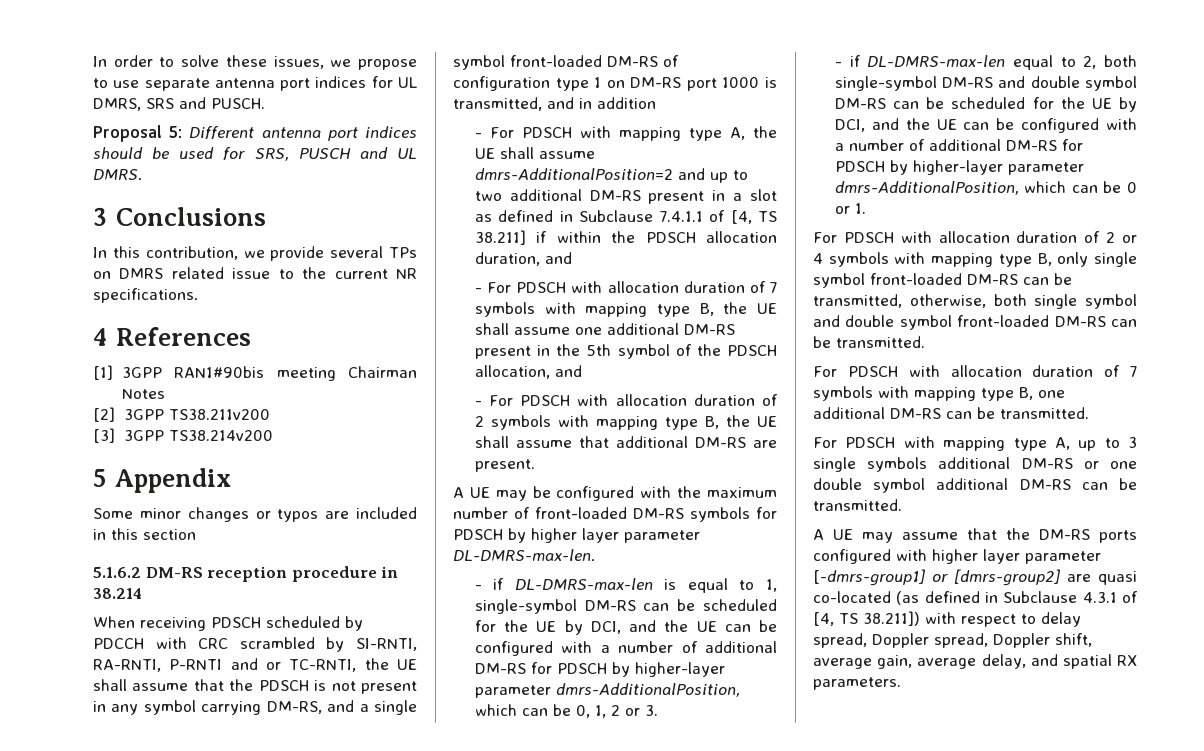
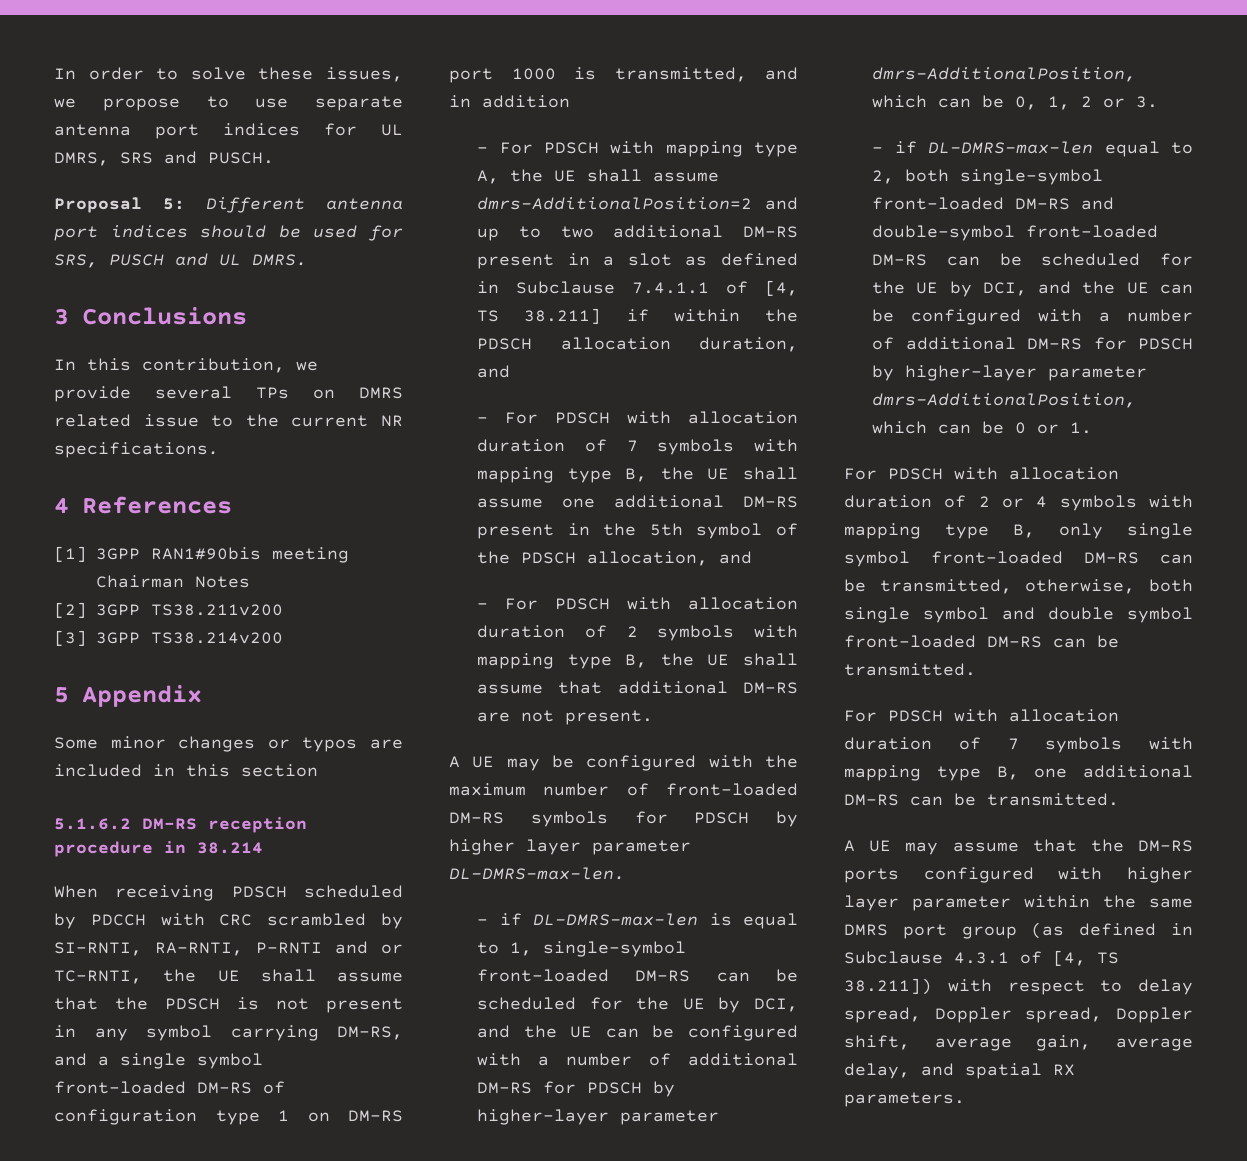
- - For PDSCH with allocation duration of 2 symbols with mapping type B, the UE shall assume that additional DM-RS are present.
+ - For PDSCH with allocation duration of 2 symbols with mapping type B, the UE shall assume that additional DM-RS are not present.
- - if DL-DMRS-max-len is equal to 1, single-symbol DM-RS can be scheduled for the UE by DCI, and the UE can be configured with a number of additional DM-RS for PDSCH by higher-layer parameter dmrs-AdditionalPosition, which can be 0, 1, 2 or 3.
+ - if DL-DMRS-max-len is equal to 1, single-symbol front-loaded DM-RS can be scheduled for the UE by DCI, and the UE can be configured with a number of additional DM-RS for PDSCH by higher-layer parameter dmrs-AdditionalPosition, which can be 0, 1, 2 or 3.
- - if DL-DMRS-max-len equal to 2, both single-symbol DM-RS and double symbol DM-RS can be scheduled for the UE by DCI, and the UE can be configured with a number of additional DM-RS for PDSCH by higher-layer parameter dmrs-AdditionalPosition, which can be 0 or 1.
+ - if DL-DMRS-max-len equal to 2, both single-symbol front-loaded DM-RS and double-symbol front-loaded DM-RS can be scheduled for the UE by DCI, and the UE can be configured with a number of additional DM-RS for PDSCH by higher-layer parameter dmrs-AdditionalPosition, which can be 0 or 1.
- For PDSCH with mapping type A, up to 3 single symbols additional DM-RS or one double symbol additional DM-RS can be transmitted.
- A UE may assume that the DM-RS ports configured with higher layer parameter [-dmrs-group1] or [dmrs-group2] are quasi co-located (as defined in Subclause 4.3.1 of [4, TS 38.211]) with respect to delay spread, Doppler spread, Doppler shift, average gain, average delay, and spatial RX parameters.
+ A UE may assume that the DM-RS ports configured with higher layer parameter within the same DMRS port group (as defined in Subclause 4.3.1 of [4, TS 38.211]) with respect to delay spread, Doppler spread, Doppler shift, average gain, average delay, and spatial RX parameters.

